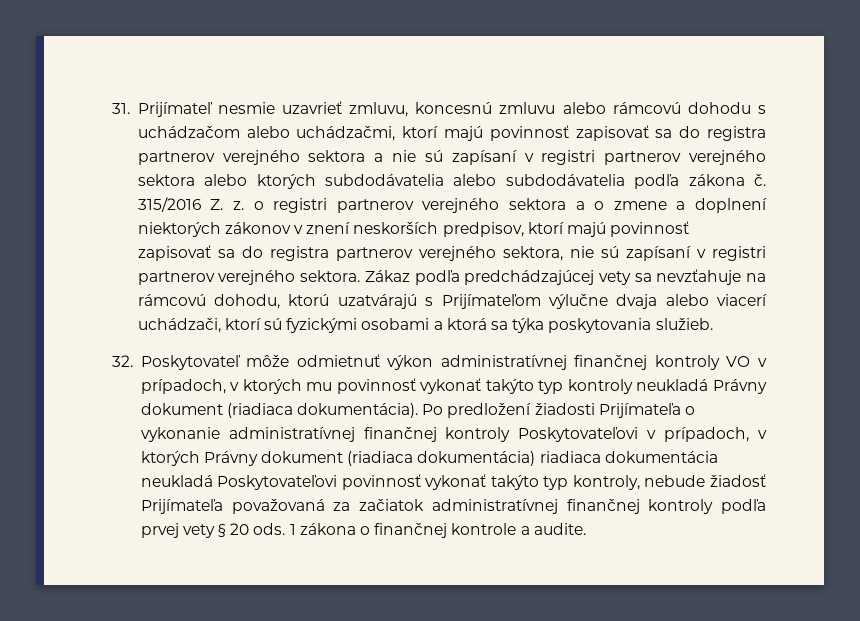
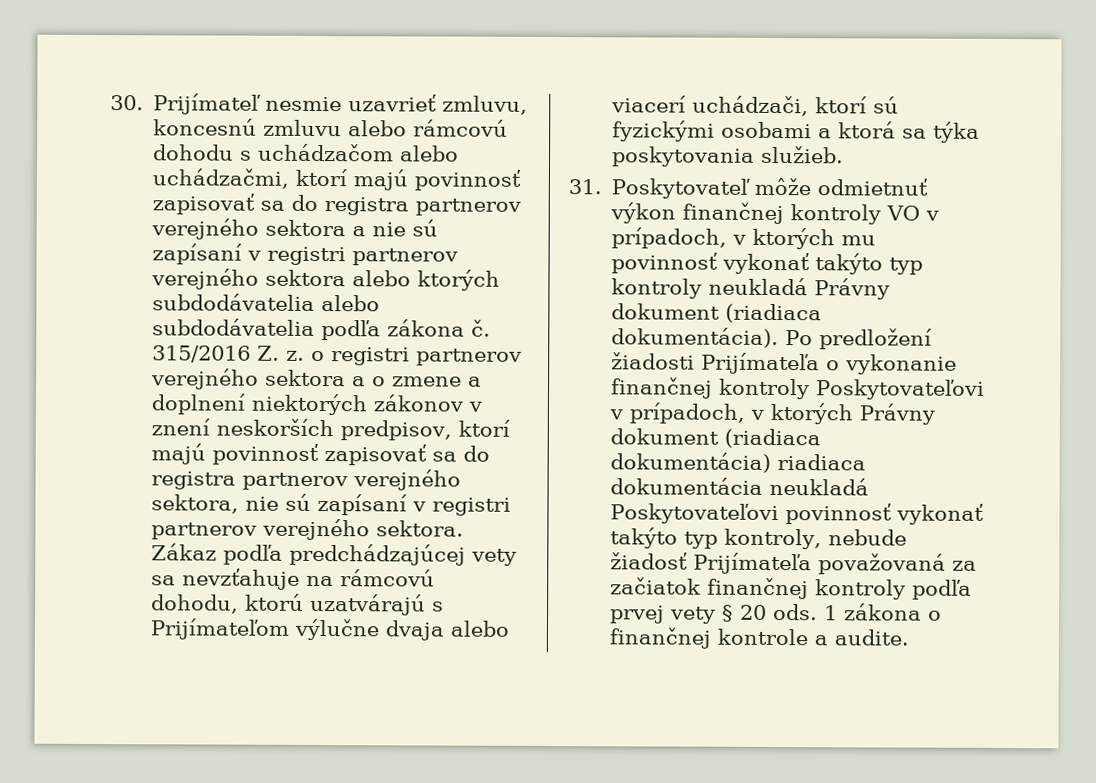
- 31. Prijímateľ nesmie uzavrieť zmluvu, koncesnú zmluvu alebo rámcovú dohodu s uchádzačom alebo uchádzačmi, ktorí majú povinnosť zapisovať sa do registra partnerov verejného sektora a nie sú zapísaní v registri partnerov verejného sektora alebo ktorých subdodávatelia alebo subdodávatelia podľa zákona č.
+ 30. Prijímateľ nesmie uzavrieť zmluvu, koncesnú zmluvu alebo rámcovú dohodu s uchádzačom alebo uchádzačmi, ktorí majú povinnosť zapisovať sa do registra partnerov verejného sektora a nie sú zapísaní v registri partnerov verejného sektora alebo ktorých subdodávatelia alebo subdodávatelia podľa zákona č.
- 32. Poskytovateľ môže odmietnuť výkon administratívnej finančnej kontroly VO v prípadoch, v ktorých mu povinnosť vykonať takýto typ kontroly neukladá Právny dokument (riadiaca dokumentácia).
+ 31. Poskytovateľ môže odmietnuť výkon finančnej kontroly VO v prípadoch, v ktorých mu povinnosť vykonať takýto typ kontroly neukladá Právny dokument (riadiaca dokumentácia).
- Po predložení žiadosti Prijímateľa o vykonanie administratívnej finančnej kontroly Poskytovateľovi v prípadoch, v ktorých Právny dokument (riadiaca dokumentácia) riadiaca dokumentácia neukladá Poskytovateľovi povinnosť vykonať takýto typ kontroly, nebude žiadosť Prijímateľa považovaná za začiatok administratívnej finančnej kontroly podľa prvej vety § 20 ods.
+ Po predložení žiadosti Prijímateľa o vykonanie finančnej kontroly Poskytovateľovi v prípadoch, v ktorých Právny dokument (riadiaca dokumentácia) riadiaca dokumentácia neukladá Poskytovateľovi povinnosť vykonať takýto typ kontroly, nebude žiadosť Prijímateľa považovaná za začiatok finančnej kontroly podľa prvej vety § 20 ods.

